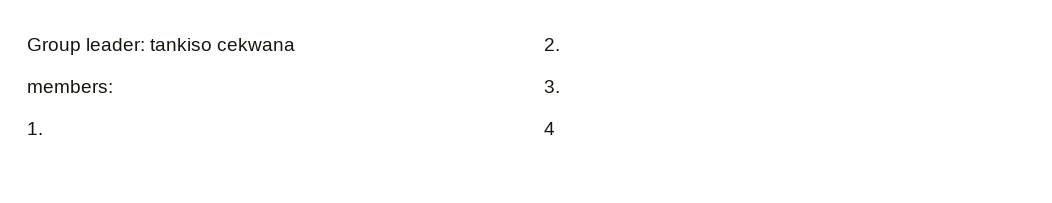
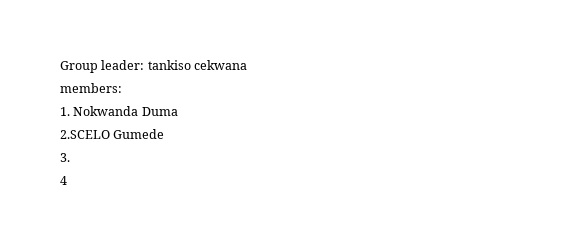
- 1.
- 2.
+ 1. Nokwanda Duma
+ 2.SCELO Gumede

